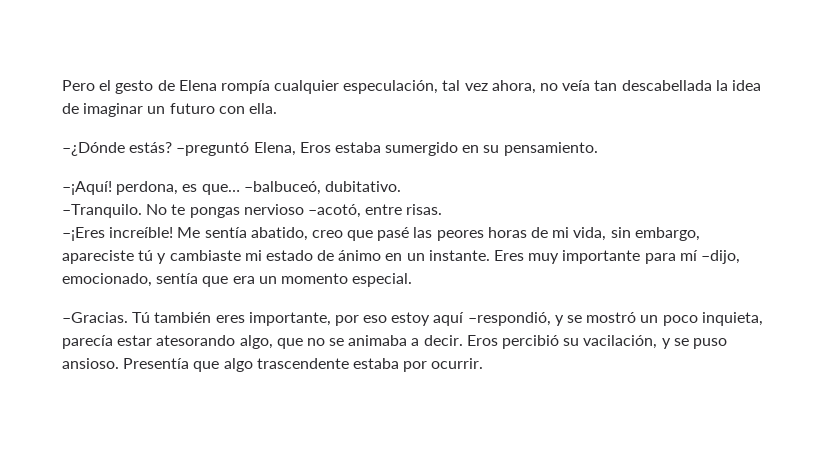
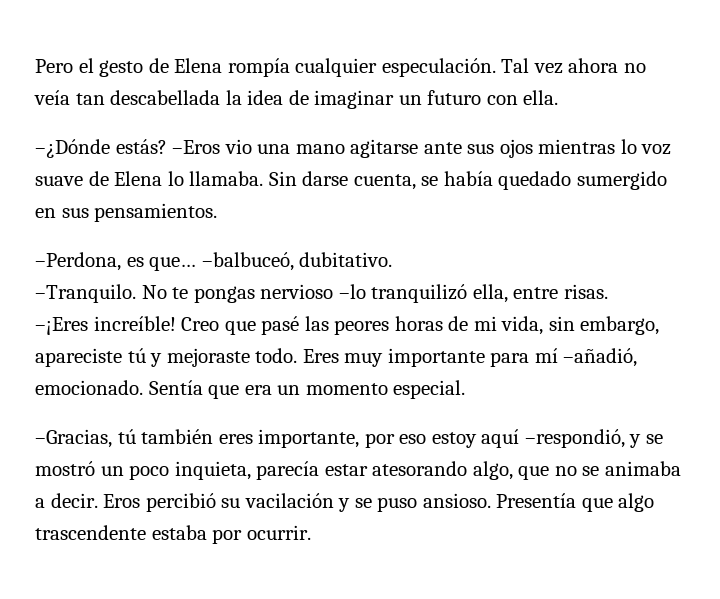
- Pero el gesto de Elena rompía cualquier especulación, tal vez ahora, no veía tan descabellada la idea de imaginar un futuro con ella.
+ Pero el gesto de Elena rompía cualquier especulación. Tal vez ahora no veía tan descabellada la idea de imaginar un futuro con ella.
- –preguntó Elena, Eros estaba sumergido en su pensamiento.
- –¡Aquí! perdona, es que…
+ –Eros vio una mano agitarse ante sus ojos mientras lo voz suave de Elena lo llamaba. Sin darse cuenta, se había quedado sumergido en sus pensamientos.
+ –Perdona, es que…
- No te pongas nervioso –acotó, entre risas.
+ No te pongas nervioso –lo tranquilizó ella, entre risas.
- Me sentía abatido, creo que pasé las peores horas de mi vida, sin embargo, apareciste tú y cambiaste mi estado de ánimo en un instante.
+ Creo que pasé las peores horas de mi vida, sin embargo, apareciste tú y mejoraste todo.
- Eres muy importante para mí –dijo, emocionado, sentía que era un momento especial.
+ Eres muy importante para mí –añadió, emocionado. Sentía que era un momento especial.
- –Gracias. Tú también eres importante, por eso estoy aquí –respondió, y se mostró un poco inquieta, parecía estar atesorando algo, que no se animaba a decir.
+ –Gracias, tú también eres importante, por eso estoy aquí –respondió, y se mostró un poco inquieta, parecía estar atesorando algo, que no se animaba a decir.
- Eros percibió su vacilación, y se puso ansioso.
+ Eros percibió su vacilación y se puso ansioso.

